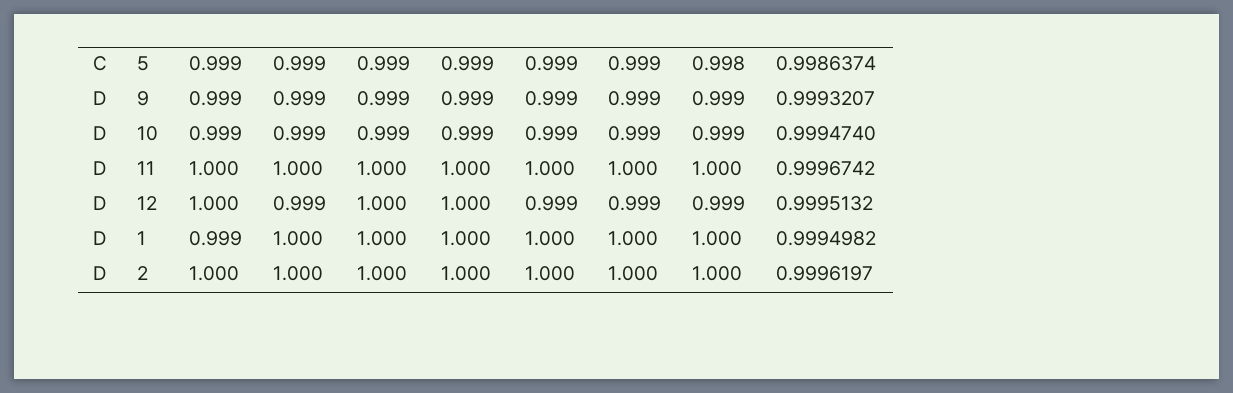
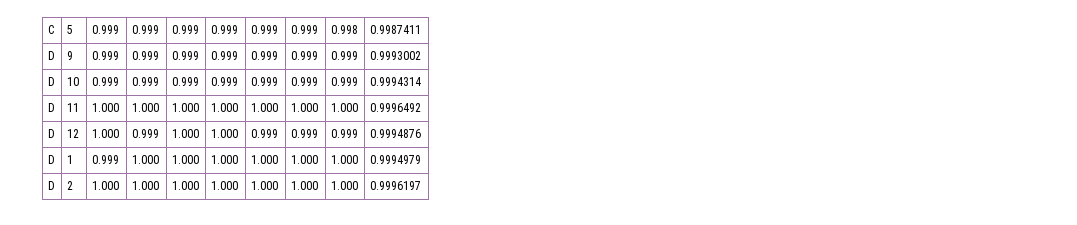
- C | 5 | 0.999 | 0.999 | 0.999 | 0.999 | 0.999 | 0.999 | 0.998 | 0.9986374
+ C | 5 | 0.999 | 0.999 | 0.999 | 0.999 | 0.999 | 0.999 | 0.998 | 0.9987411
- D | 9 | 0.999 | 0.999 | 0.999 | 0.999 | 0.999 | 0.999 | 0.999 | 0.9993207
+ D | 9 | 0.999 | 0.999 | 0.999 | 0.999 | 0.999 | 0.999 | 0.999 | 0.9993002
- D | 10 | 0.999 | 0.999 | 0.999 | 0.999 | 0.999 | 0.999 | 0.999 | 0.9994740
+ D | 10 | 0.999 | 0.999 | 0.999 | 0.999 | 0.999 | 0.999 | 0.999 | 0.9994314
- D | 11 | 1.000 | 1.000 | 1.000 | 1.000 | 1.000 | 1.000 | 1.000 | 0.9996742
+ D | 11 | 1.000 | 1.000 | 1.000 | 1.000 | 1.000 | 1.000 | 1.000 | 0.9996492
- D | 12 | 1.000 | 0.999 | 1.000 | 1.000 | 0.999 | 0.999 | 0.999 | 0.9995132
+ D | 12 | 1.000 | 0.999 | 1.000 | 1.000 | 0.999 | 0.999 | 0.999 | 0.9994876
- D | 1 | 0.999 | 1.000 | 1.000 | 1.000 | 1.000 | 1.000 | 1.000 | 0.9994982
+ D | 1 | 0.999 | 1.000 | 1.000 | 1.000 | 1.000 | 1.000 | 1.000 | 0.9994979

